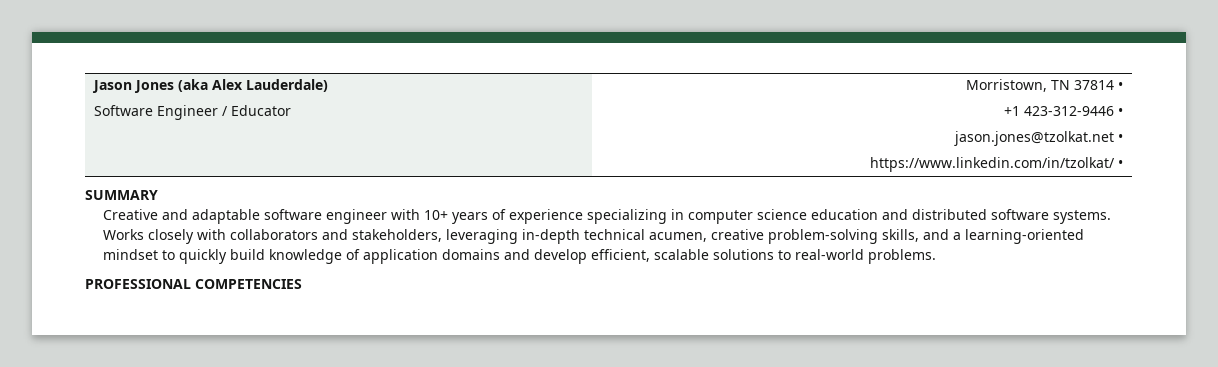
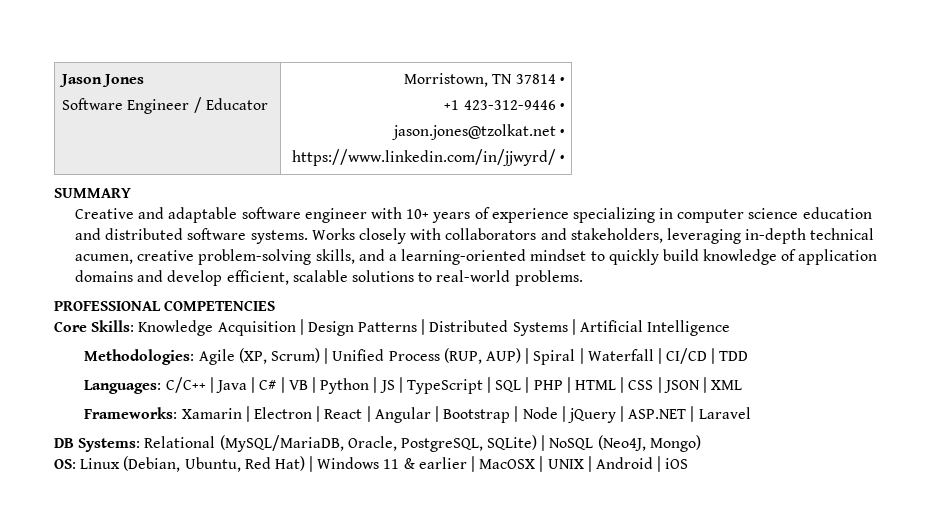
- Jason Jones (aka Alex Lauderdale)
+ Jason Jones
  Software Engineer / Educator | Morristown, TN 37814 •
  +1 423-312-9446 •
  jason.jones@tzolkat.net •
- https://www.linkedin.com/in/tzolkat/ •
+ https://www.linkedin.com/in/jjwyrd/ •
+ Core Skills: Knowledge Acquisition | Design Patterns | Distributed Systems | Artificial Intelligence
+ Methodologies: Agile (XP, Scrum) | Unified Process (RUP, AUP) | Spiral | Waterfall | CI/CD | TDD
+ Languages: C/C++ | Java | C# | VB | Python | JS | TypeScript | SQL | PHP | HTML | CSS | JSON | XML
+ Frameworks: Xamarin | Electron | React | Angular | Bootstrap | Node | jQuery | ASP.NET | Laravel
+ DB Systems: Relational (MySQL/MariaDB, Oracle, PostgreSQL, SQLite) | NoSQL (Neo4J, Mongo)
+ OS: Linux (Debian, Ubuntu, Red Hat) | Windows 11 & earlier | MacOSX | UNIX | Android | iOS

